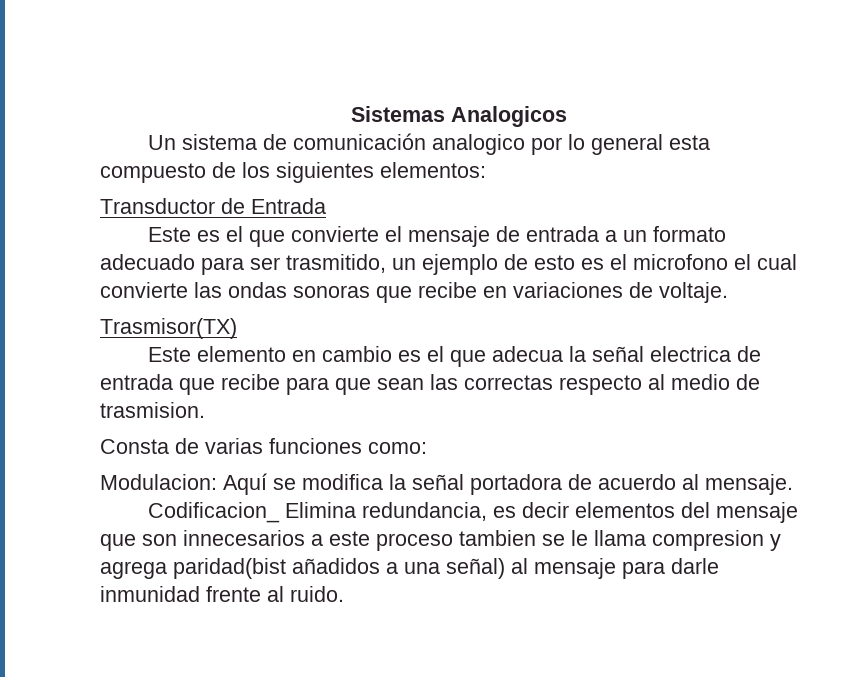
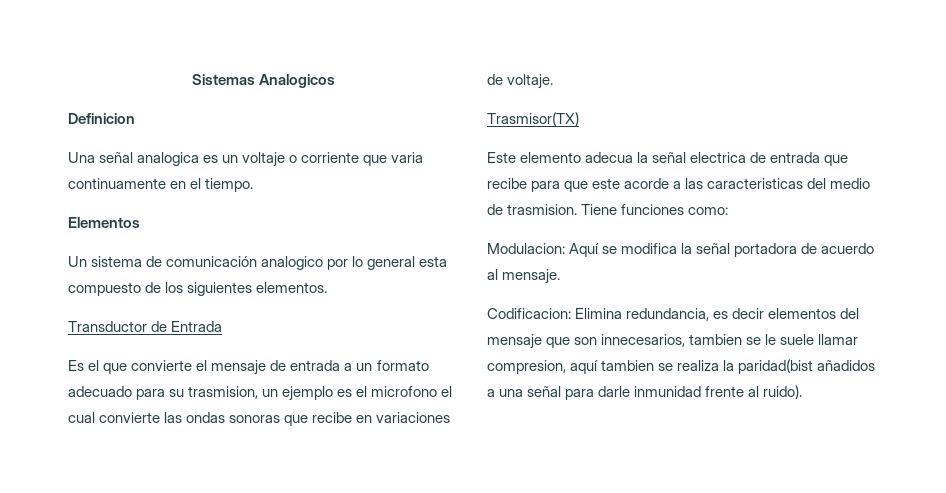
+ Definicion
+ Una señal analogica es un voltaje o corriente que varia continuamente en el tiempo.
+ Elementos
- Un sistema de comunicación analogico por lo general esta compuesto de los siguientes elementos:
+ Un sistema de comunicación analogico por lo general esta compuesto de los siguientes elementos.
- Este es el que convierte el mensaje de entrada a un formato adecuado para ser trasmitido, un ejemplo de esto es el microfono el cual convierte las ondas sonoras que recibe en variaciones de voltaje.
+ Es el que convierte el mensaje de entrada a un formato adecuado para su trasmision, un ejemplo es el microfono el cual convierte las ondas sonoras que recibe en variaciones de voltaje.
- Este elemento en cambio es el que adecua la señal electrica de entrada que recibe para que sean las correctas respecto al medio de trasmision.
- Consta de varias funciones como:
+ Este elemento adecua la señal electrica de entrada que recibe para que este acorde a las caracteristicas del medio de trasmision. Tiene funciones como:
- Codificacion_ Elimina redundancia, es decir elementos del mensaje que son innecesarios a este proceso tambien se le llama compresion y agrega paridad(bist añadidos a una señal) al mensaje para darle inmunidad frente al ruido.
+ Codificacion: Elimina redundancia, es decir elementos del mensaje que son innecesarios, tambien se le suele llamar compresion, aquí tambien se realiza la paridad(bist añadidos a una señal para darle inmunidad frente al ruido).

